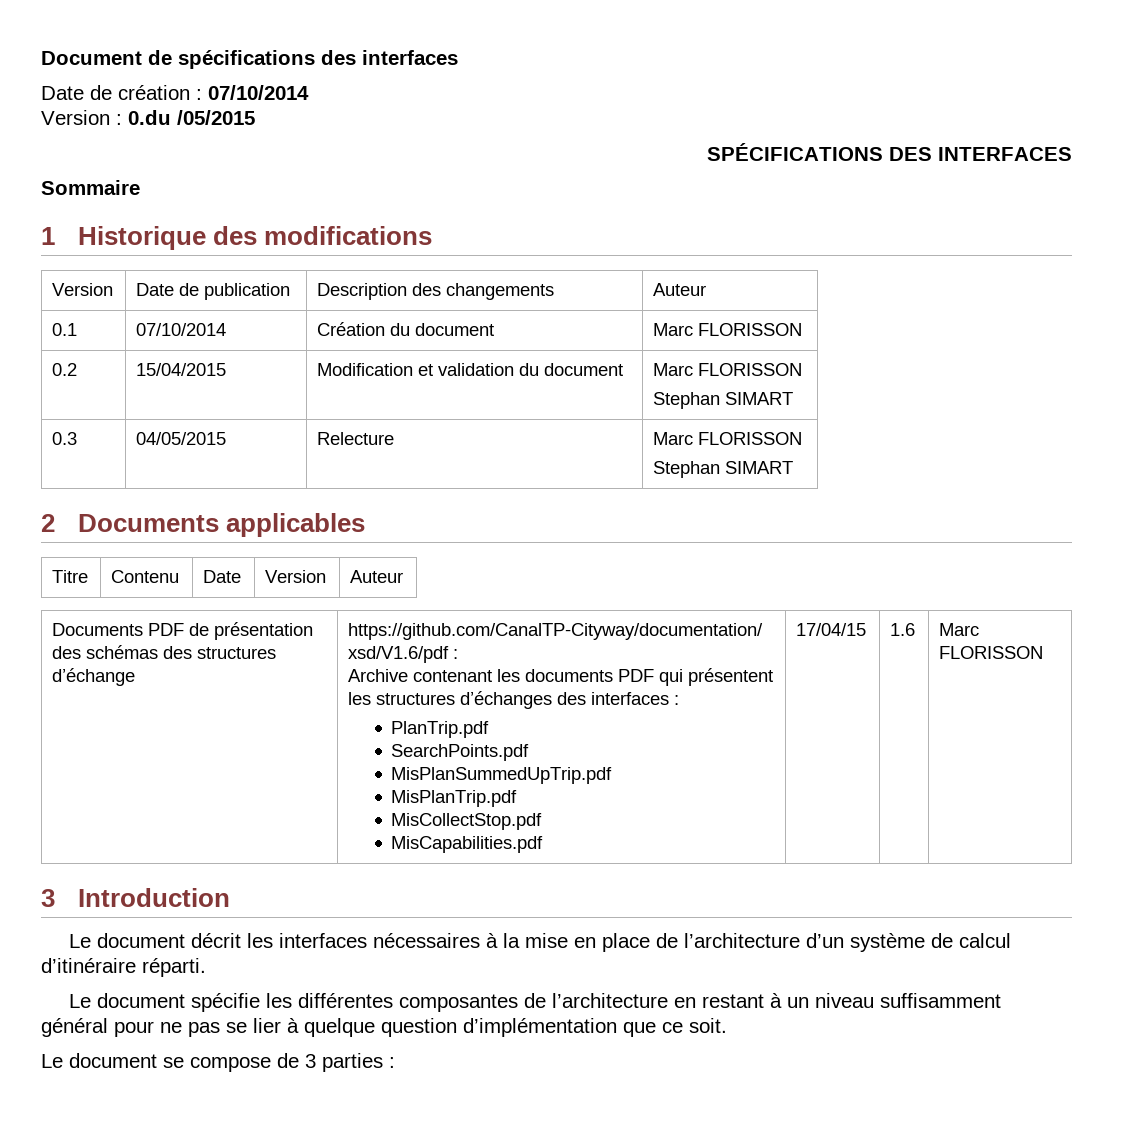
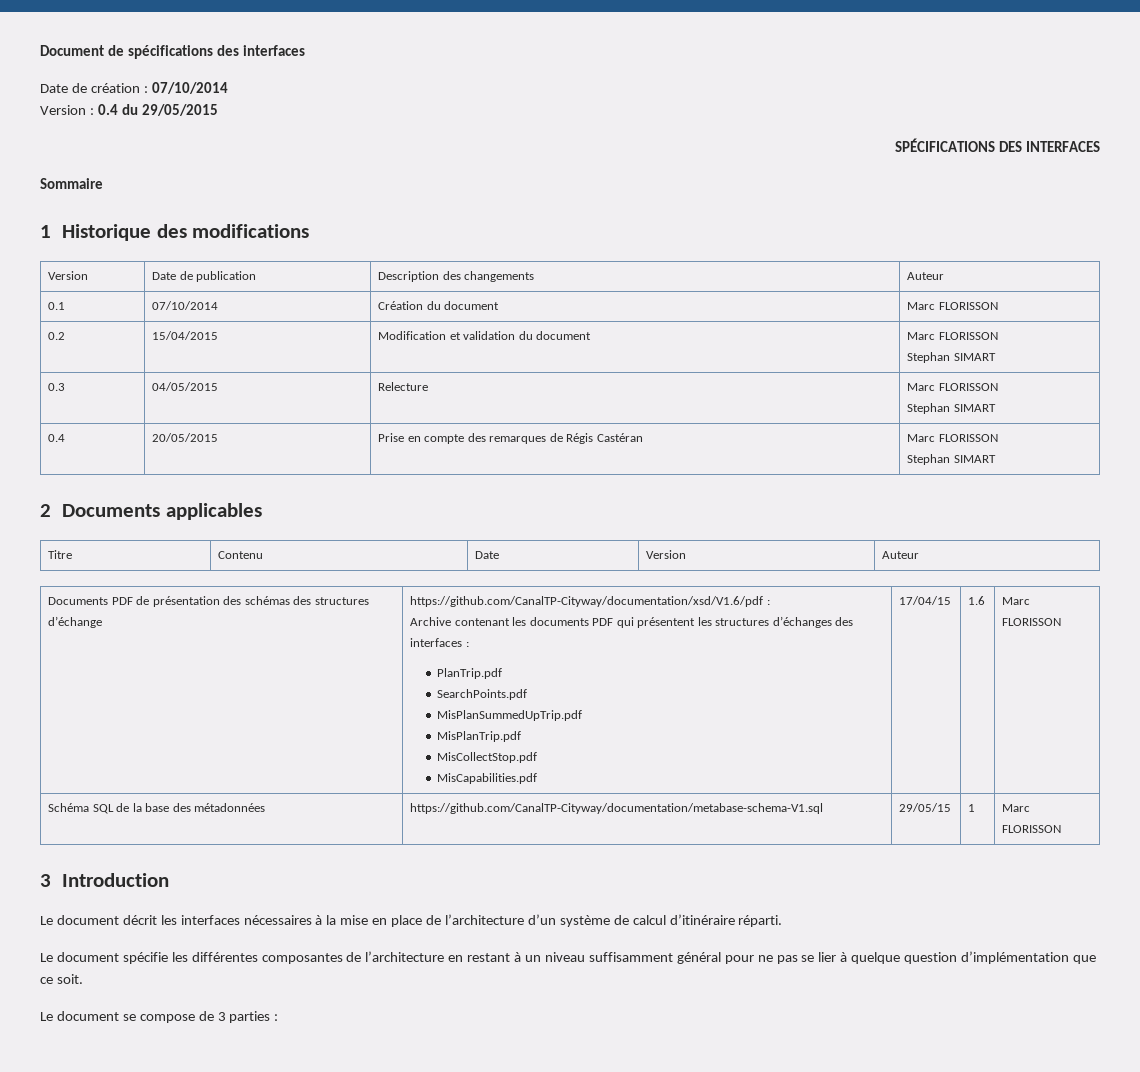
- Version : 0.du /05/2015
+ Version : 0.4 du 29/05/2015
+ 0.4 | 20/05/2015 | Prise en compte des remarques de Régis Castéran | Marc FLORISSON
+ Stephan SIMART
+ Schéma SQL de la base des métadonnées | https://github.com/CanalTP-Cityway/documentation/metabase-schema-V1.sql | 29/05/15 | 1 | Marc FLORISSON

